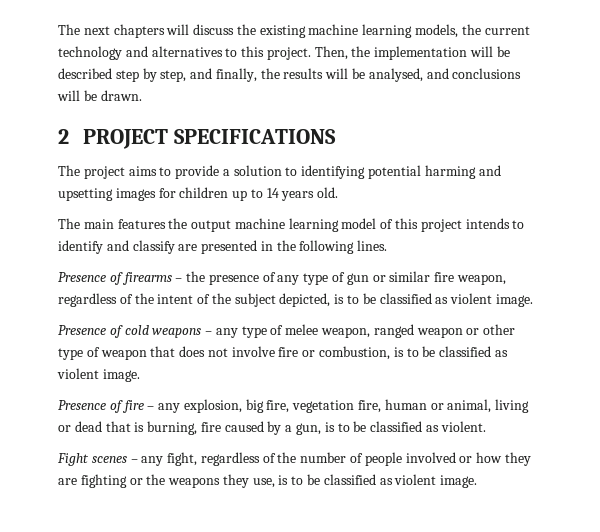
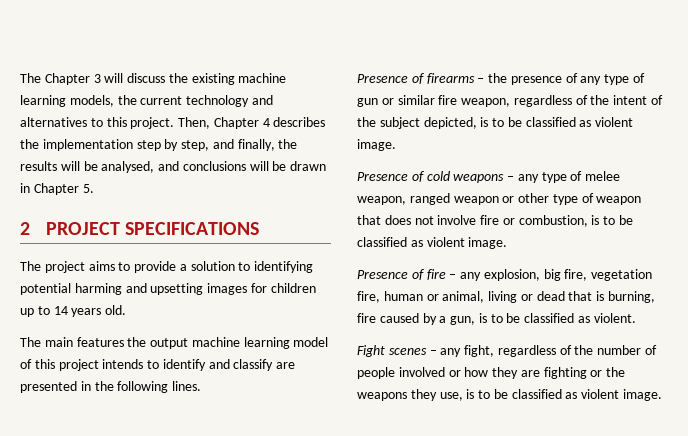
- The next chapters will discuss the existing machine learning models, the current technology and alternatives to this project.
+ The Chapter 3 will discuss the existing machine learning models, the current technology and alternatives to this project.
- Then, the implementation will be described step by step, and finally, the results will be analysed, and conclusions will be drawn.
+ Then, Chapter 4 describes the implementation step by step, and finally, the results will be analysed, and conclusions will be drawn in Chapter 5.

